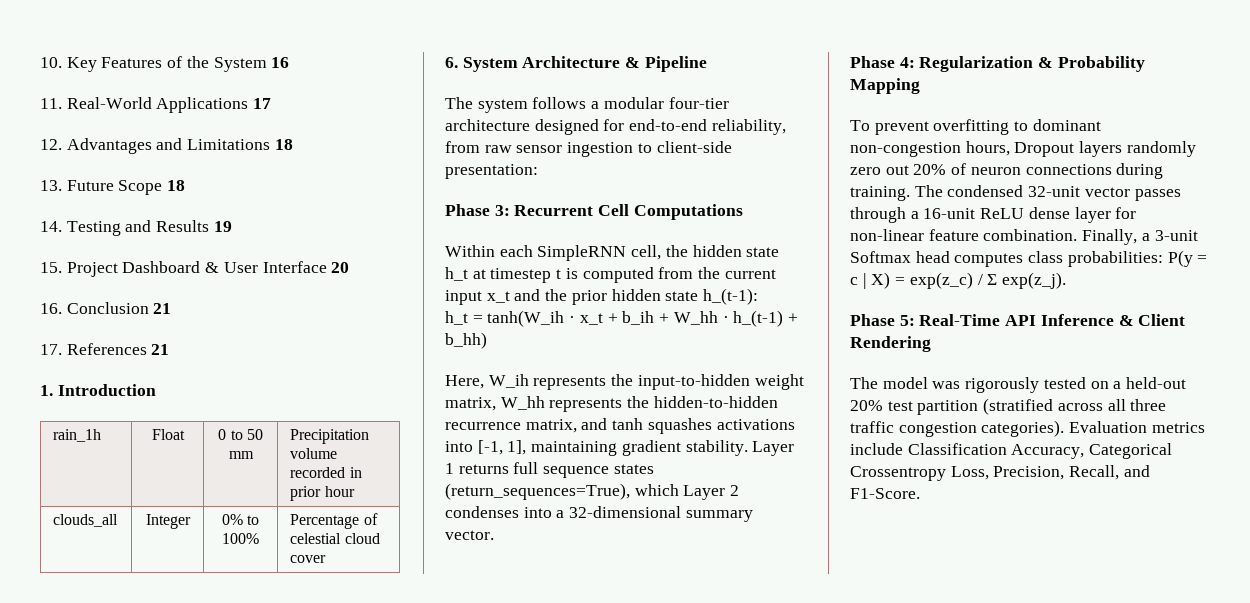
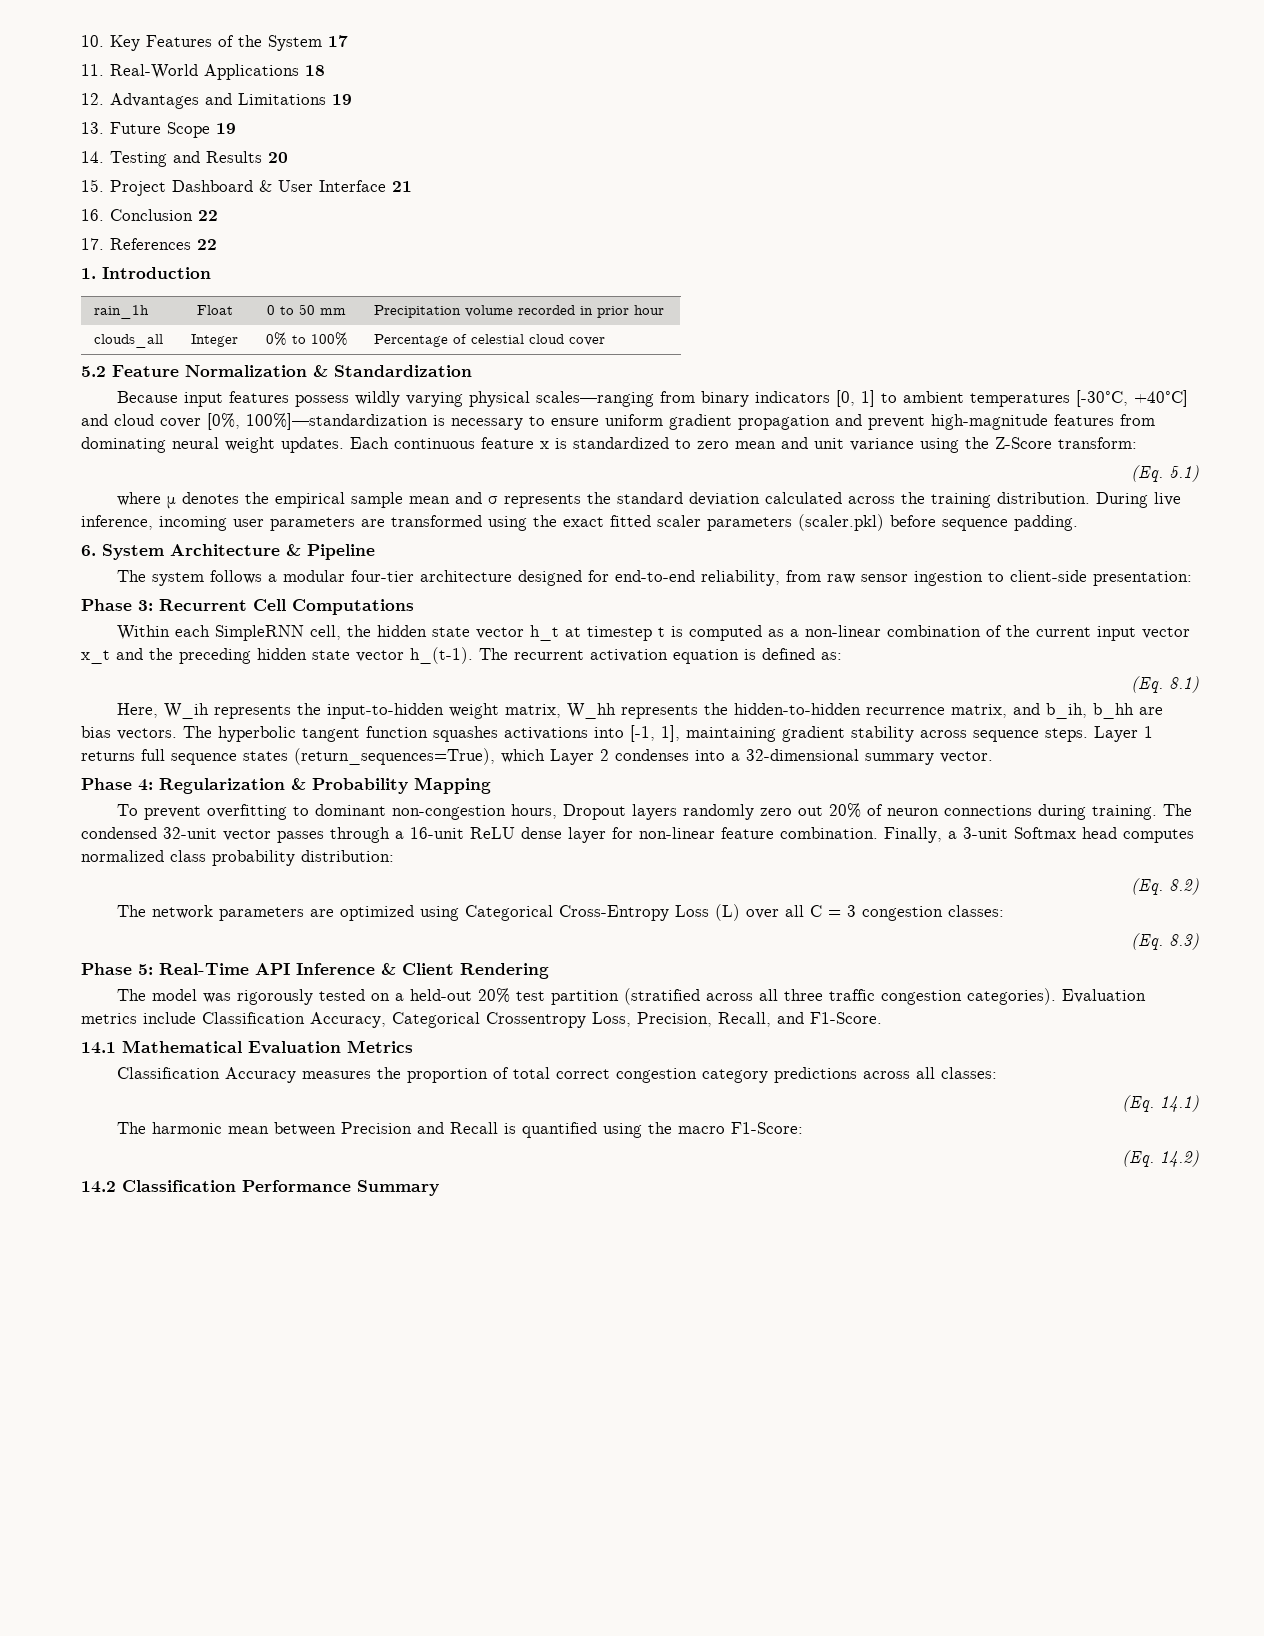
- 10. Key Features of the System 16
+ 10. Key Features of the System 17
- 11. Real-World Applications 17
+ 11. Real-World Applications 18
- 12. Advantages and Limitations 18
+ 12. Advantages and Limitations 19
- 13. Future Scope 18
+ 13. Future Scope 19
- 14. Testing and Results 19
+ 14. Testing and Results 20
- 15. Project Dashboard & User Interface 20
+ 15. Project Dashboard & User Interface 21
- 16. Conclusion 21
+ 16. Conclusion 22
- 17. References 21
+ 17. References 22
+ 5.2 Feature Normalization & Standardization
+ Because input features possess wildly varying physical scales—ranging from binary indicators [0, 1] to ambient temperatures [-30°C, +40°C] and cloud cover [0%, 100%]—standardization is necessary to ensure uniform gradient propagation and prevent high-magnitude features from dominating neural weight updates. Each continuous feature x is standardized to zero mean and unit variance using the Z-Score transform:
+ (Eq. 5.1)
+ where μ denotes the empirical sample mean and σ represents the standard deviation calculated across the training distribution. During live inference, incoming user parameters are transformed using the exact fitted scaler parameters (scaler.pkl) before sequence padding.
- Within each SimpleRNN cell, the hidden state h_t at timestep t is computed from the current input x_t and the prior hidden state h_(t-1):
- h_t = tanh(W_ih · x_t + b_ih + W_hh · h_(t-1) + b_hh)
+ Within each SimpleRNN cell, the hidden state vector h_t at timestep t is computed as a non-linear combination of the current input vector x_t and the preceding hidden state vector h_(t-1). The recurrent activation equation is defined as:
+ (Eq. 8.1)
- Here, W_ih represents the input-to-hidden weight matrix, W_hh represents the hidden-to-hidden recurrence matrix, and tanh squashes activations into [-1, 1], maintaining gradient stability.
+ Here, W_ih represents the input-to-hidden weight matrix, W_hh represents the hidden-to-hidden recurrence matrix, and b_ih, b_hh are bias vectors. The hyperbolic tangent function squashes activations into [-1, 1], maintaining gradient stability across sequence steps.
- Finally, a 3-unit Softmax head computes class probabilities: P(y = c | X) = exp(z_c) / Σ exp(z_j).
+ Finally, a 3-unit Softmax head computes normalized class probability distribution:
+ (Eq. 8.2)
+ The network parameters are optimized using Categorical Cross-Entropy Loss (L) over all C = 3 congestion classes:
+ (Eq. 8.3)
+ 14.1 Mathematical Evaluation Metrics
+ Classification Accuracy measures the proportion of total correct congestion category predictions across all classes:
+ (Eq. 14.1)
+ The harmonic mean between Precision and Recall is quantified using the macro F1-Score:
+ (Eq. 14.2)
+ 14.2 Classification Performance Summary

